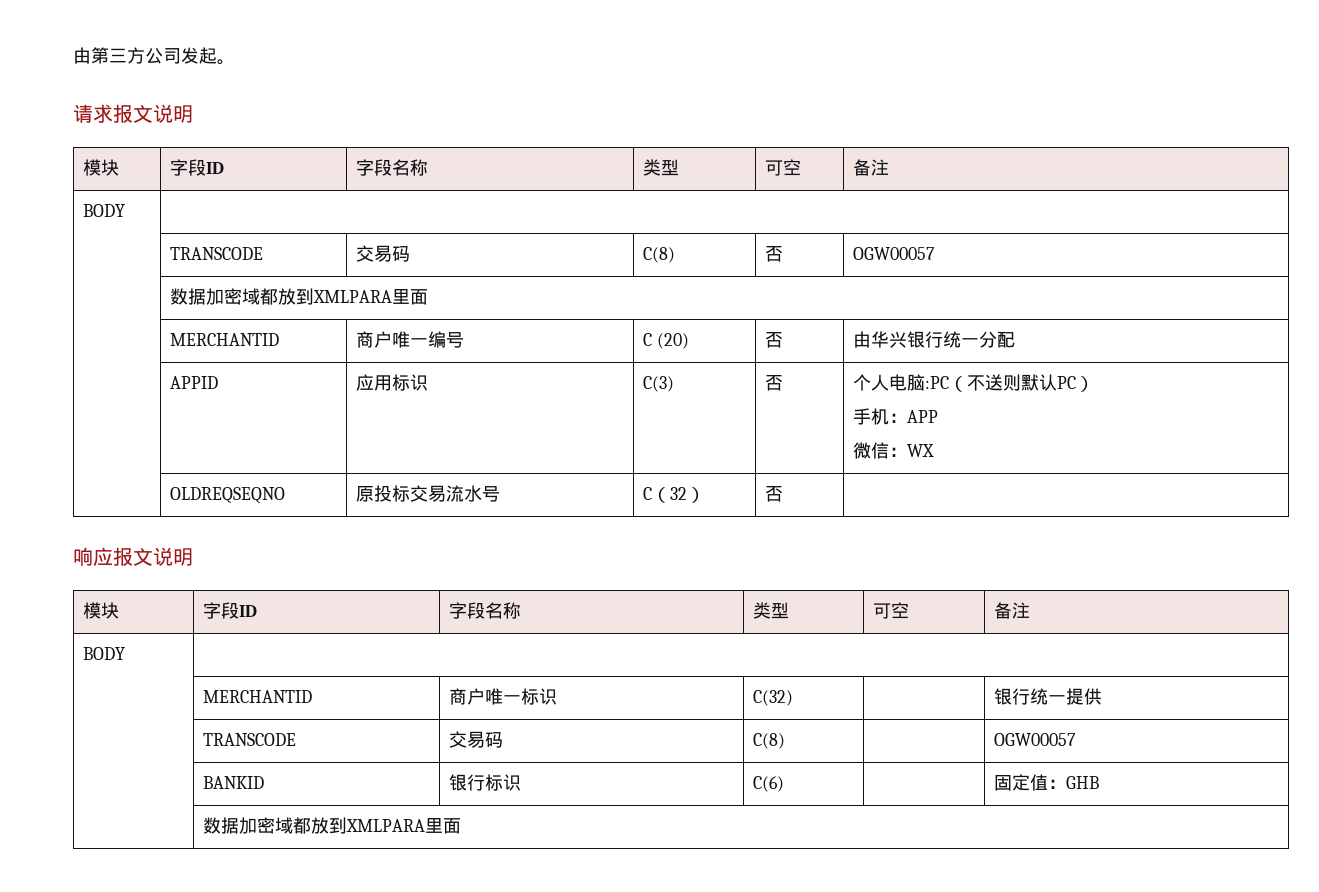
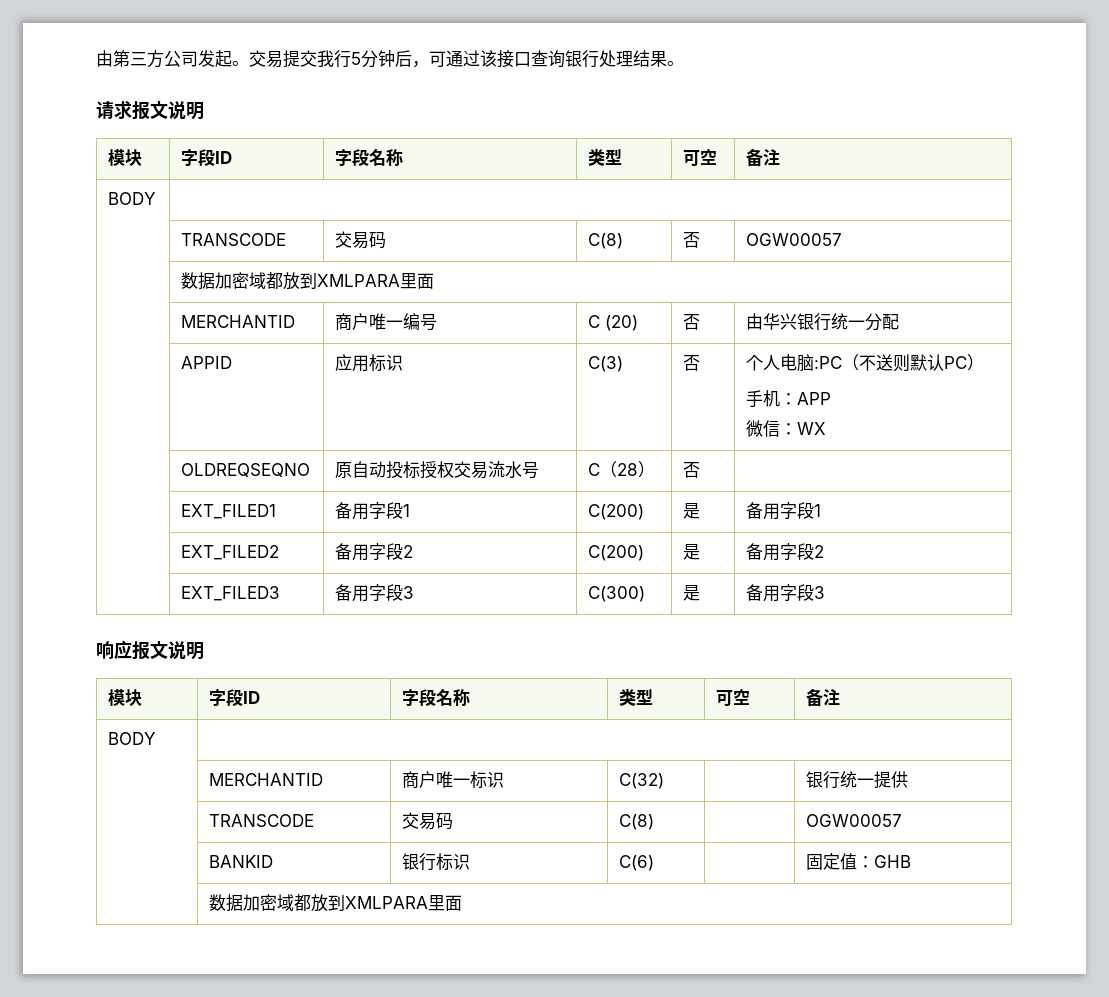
+ 交易提交我行5分钟后，可通过该接口查询银行处理结果。
- | OLDREQSEQNO | 原投标交易流水号 | C（32） | 否 |
+ | OLDREQSEQNO | 原自动投标授权交易流水号 | C（28） | 否 |
+ | EXT_FILED1 | 备用字段1 | C(200) | 是 | 备用字段1
+ | EXT_FILED2 | 备用字段2 | C(200) | 是 | 备用字段2
+ | EXT_FILED3 | 备用字段3 | C(300) | 是 | 备用字段3

